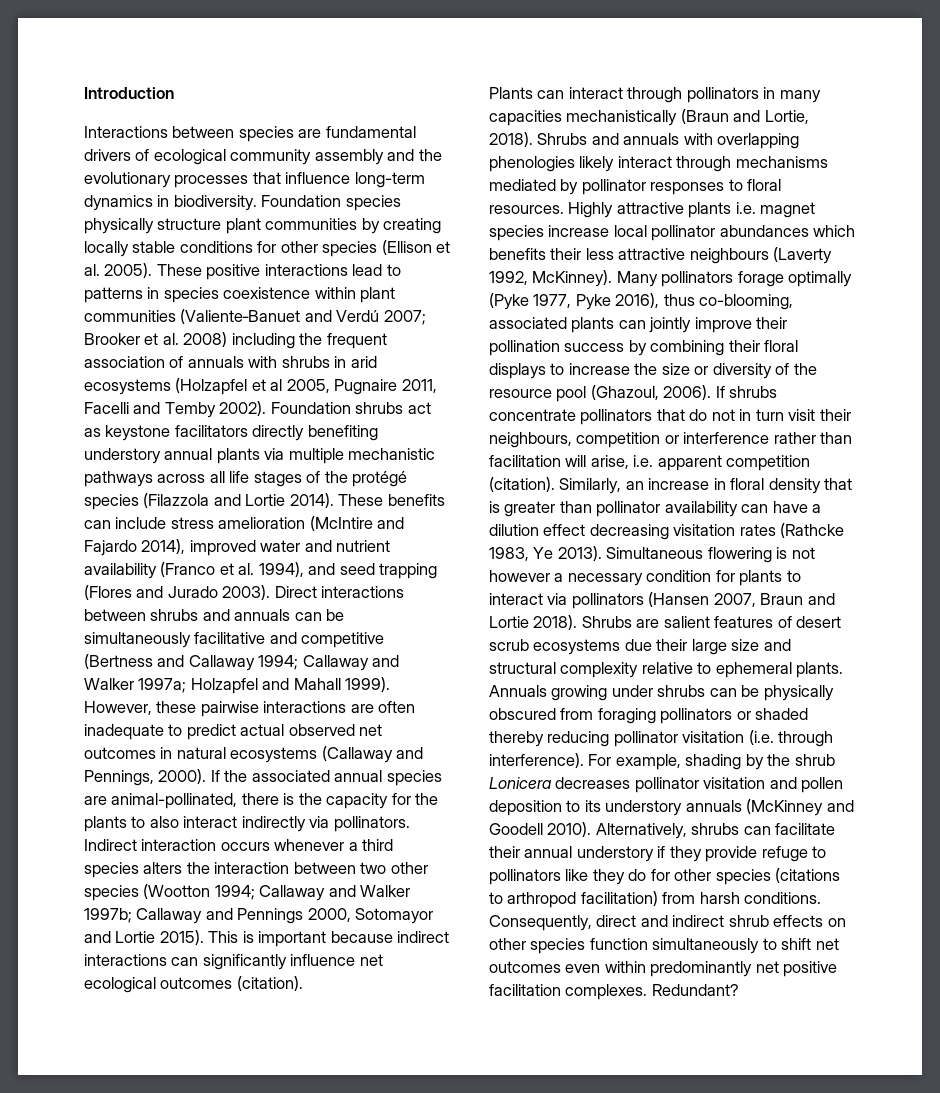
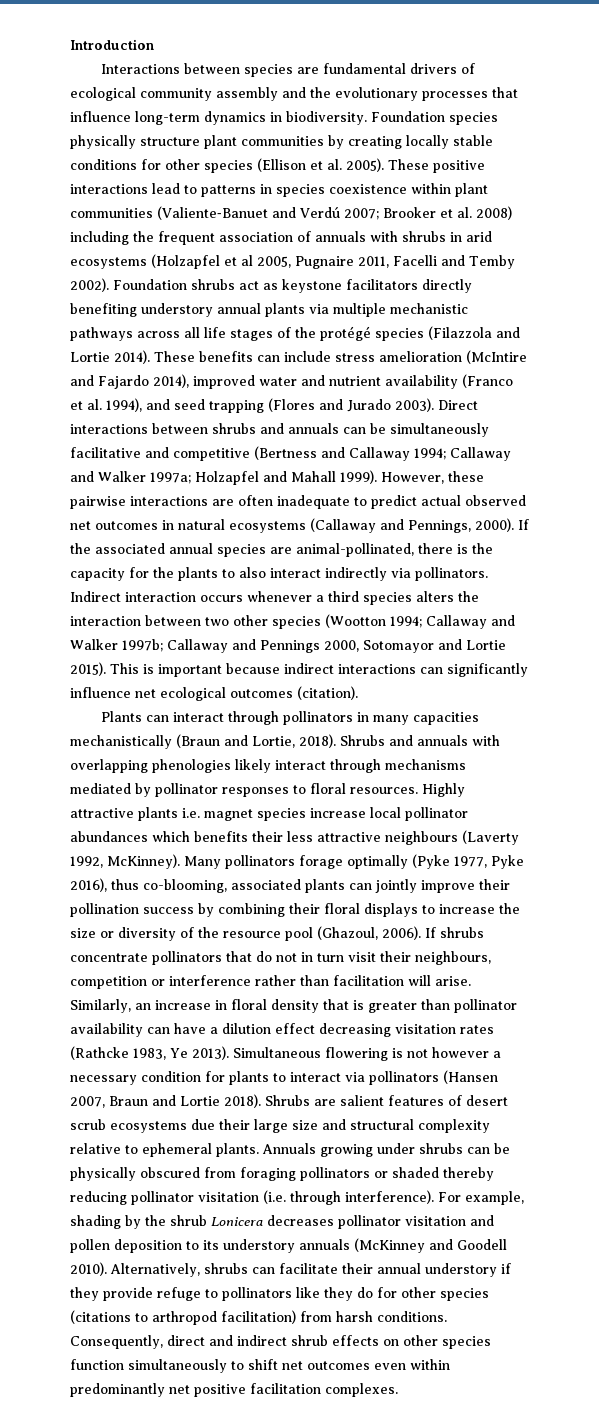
- If shrubs concentrate pollinators that do not in turn visit their neighbours, competition or interference rather than facilitation will arise, i.e. apparent competition (citation).
+ If shrubs concentrate pollinators that do not in turn visit their neighbours, competition or interference rather than facilitation will arise.
- Redundant?

